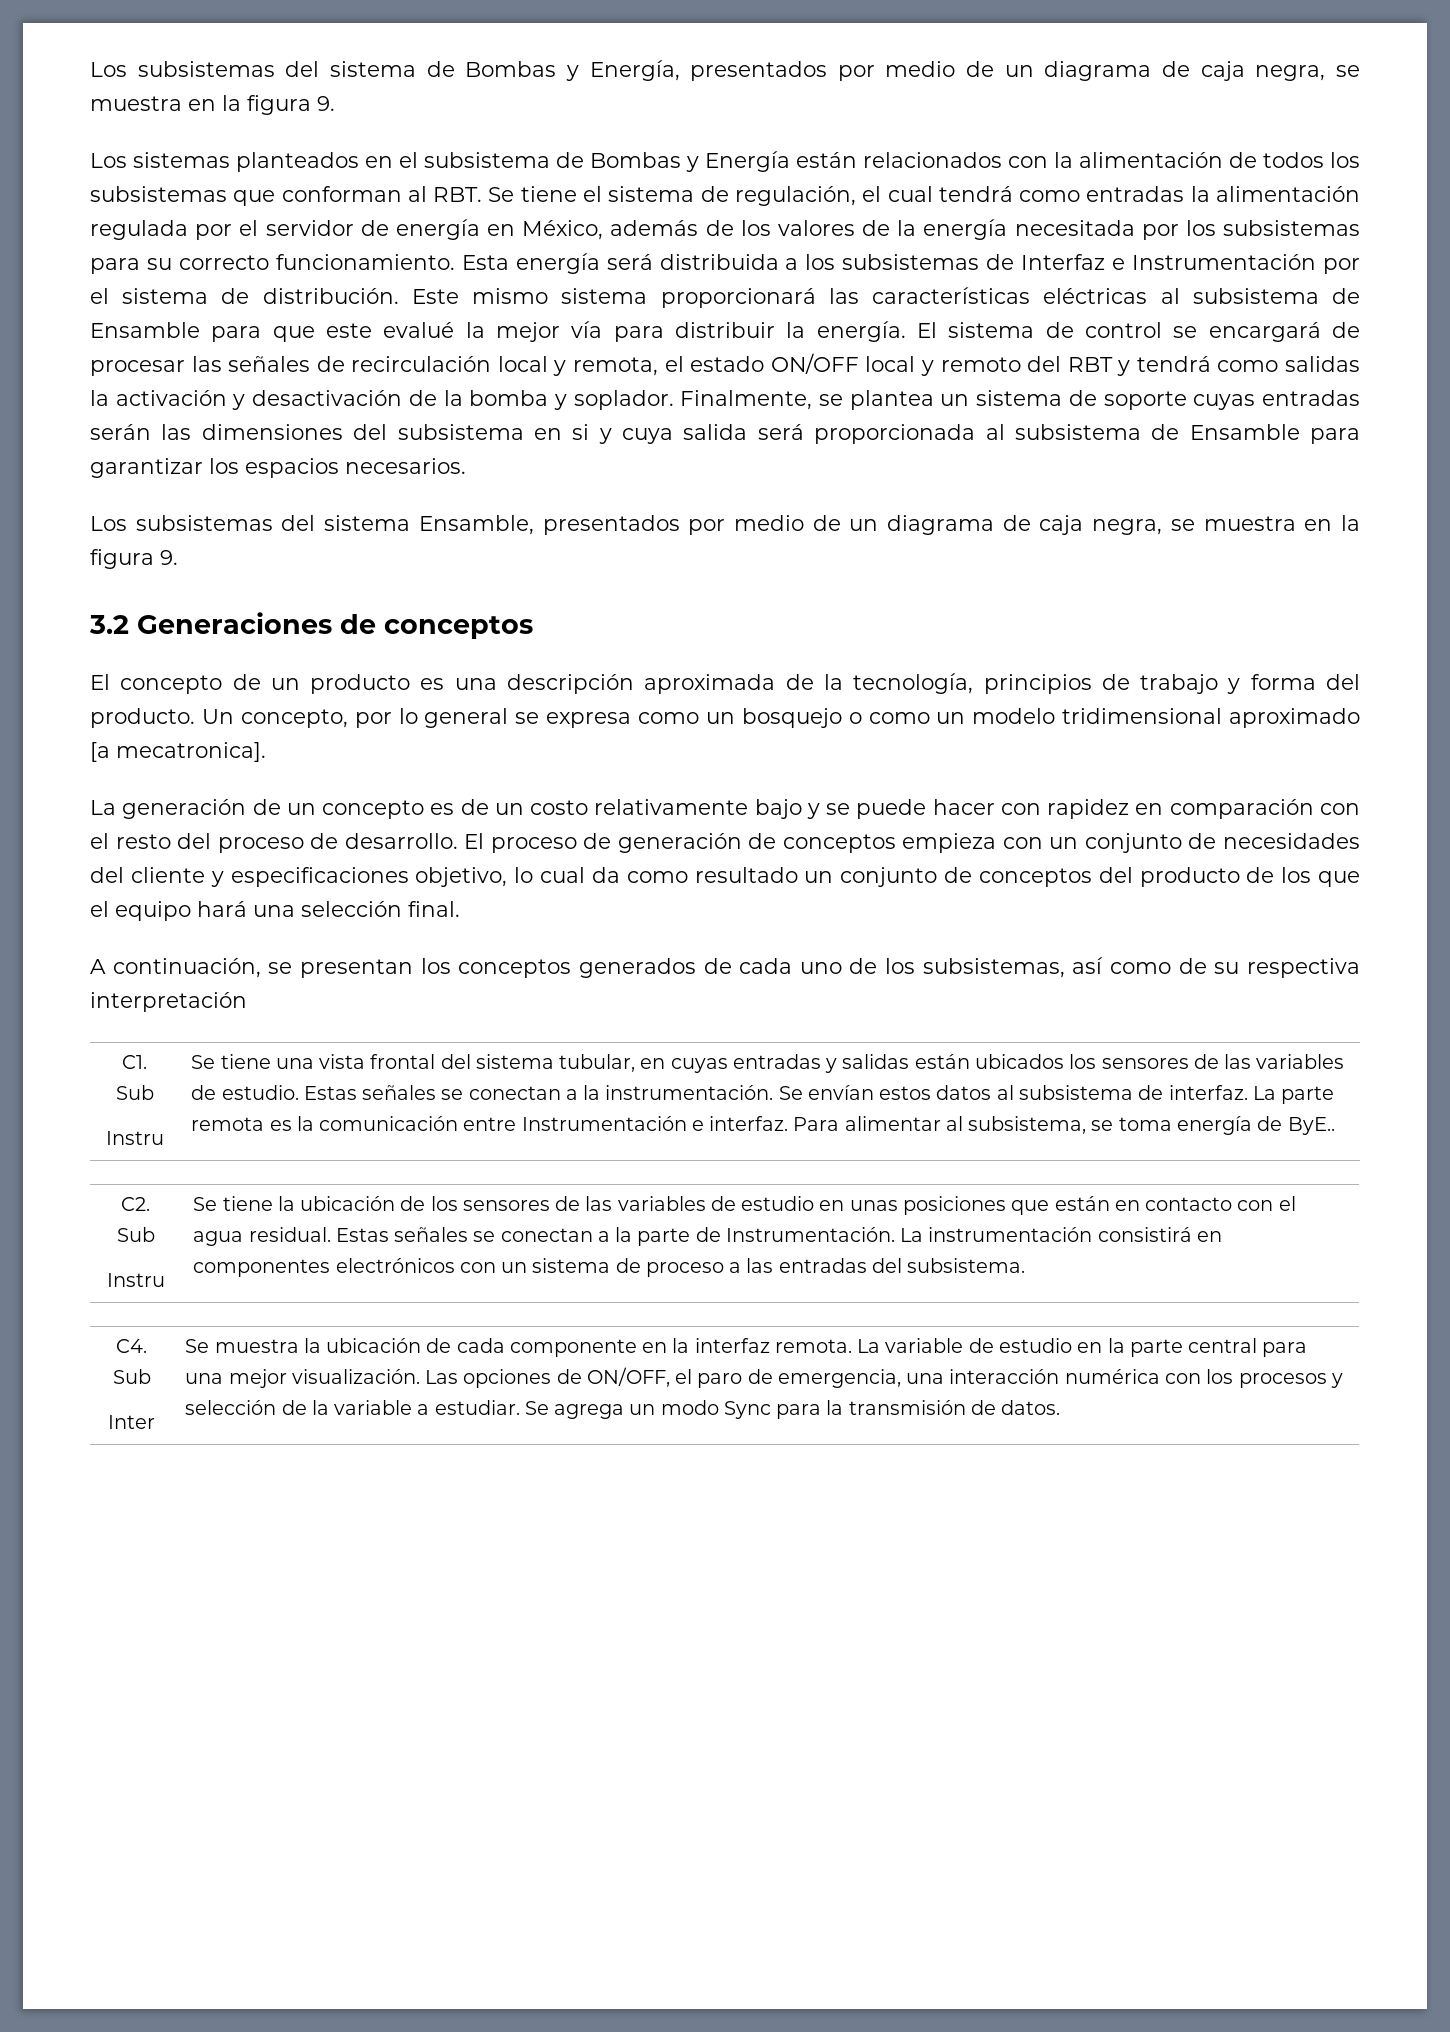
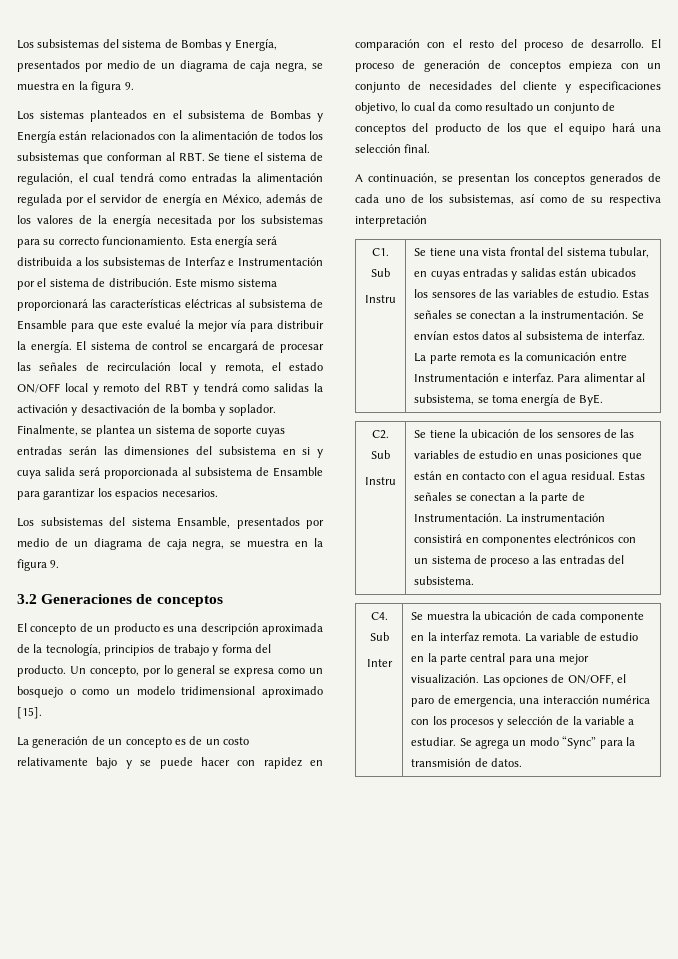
- Un concepto, por lo general se expresa como un bosquejo o como un modelo tridimensional aproximado [a mecatronica].
+ Un concepto, por lo general se expresa como un bosquejo o como un modelo tridimensional aproximado [15].
- Para alimentar al subsistema, se toma energía de ByE..
+ Para alimentar al subsistema, se toma energía de ByE.
- Se agrega un modo Sync para la transmisión de datos.
+ Se agrega un modo “Sync” para la transmisión de datos.

